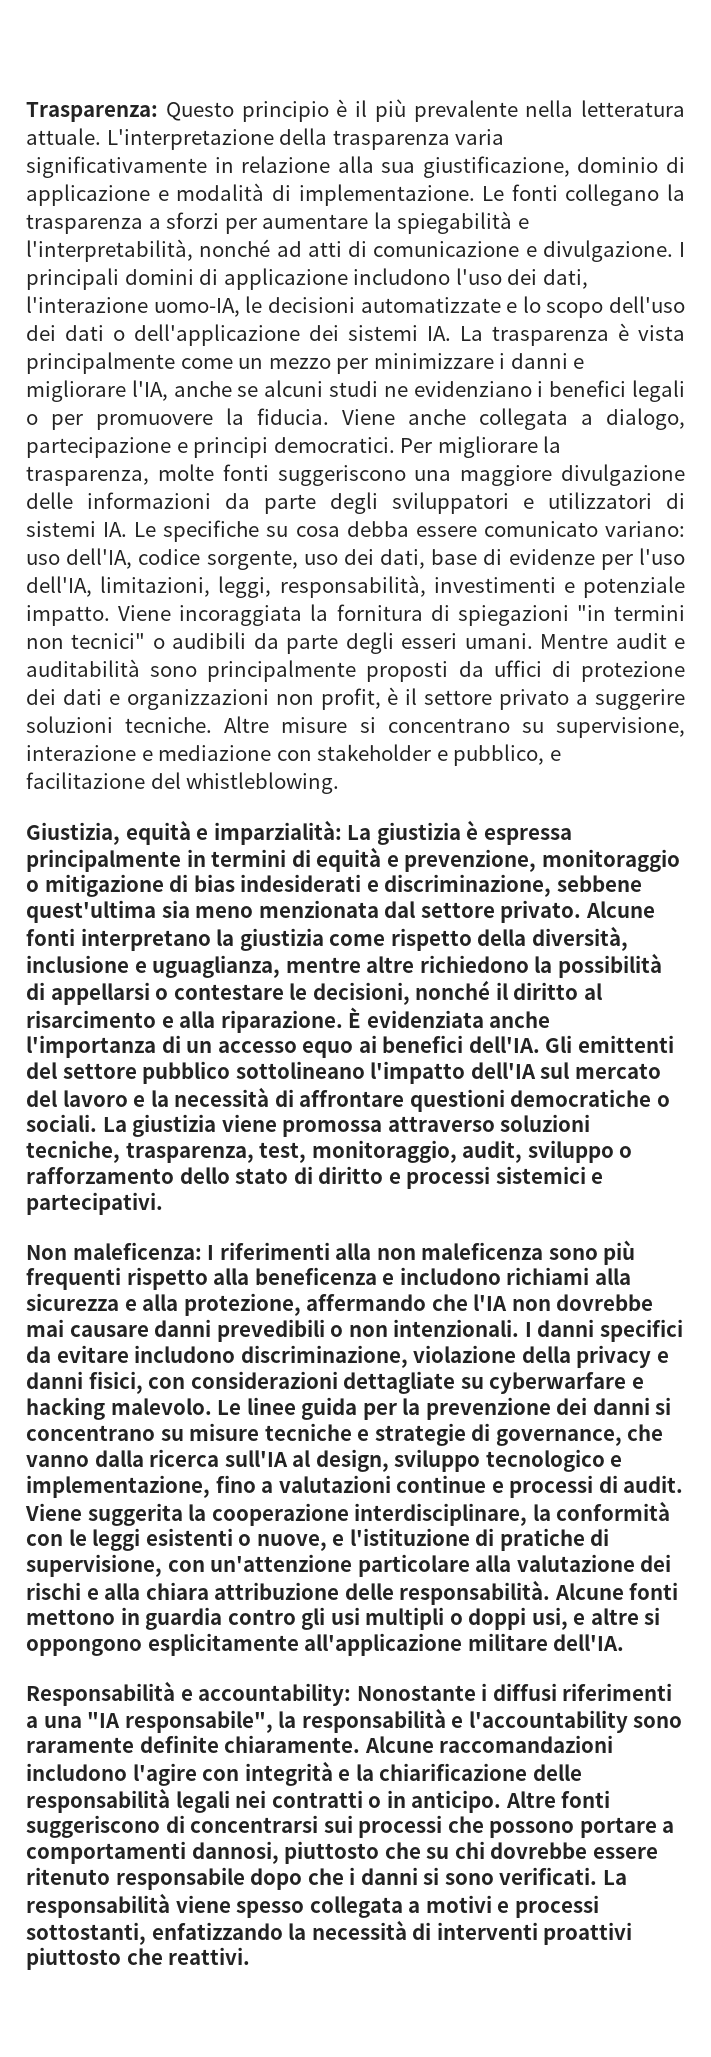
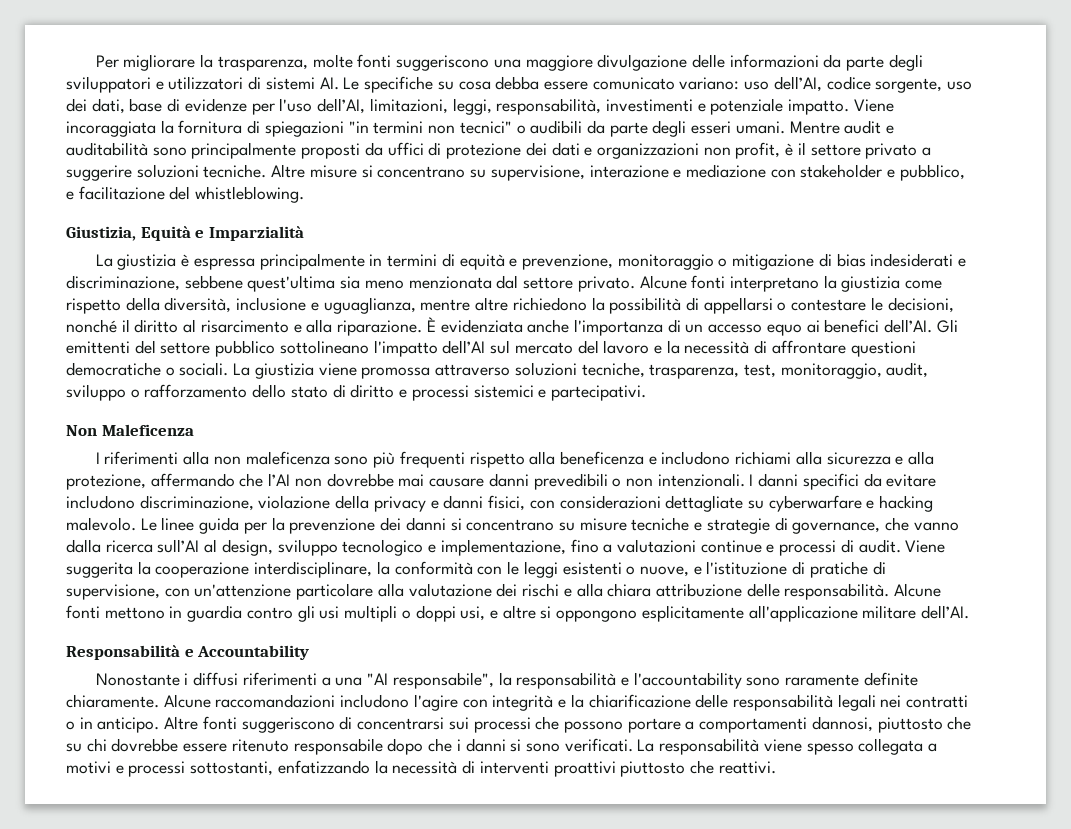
- Trasparenza: Questo principio è il più prevalente nella letteratura attuale. L'interpretazione della trasparenza varia significativamente in relazione alla sua giustificazione, dominio di applicazione e modalità di implementazione. Le fonti collegano la trasparenza a sforzi per aumentare la spiegabilità e l'interpretabilità, nonché ad atti di comunicazione e divulgazione. I principali domini di applicazione includono l'uso dei dati, l'interazione uomo-IA, le decisioni automatizzate e lo scopo dell'uso dei dati o dell'applicazione dei sistemi IA. La trasparenza è vista principalmente come un mezzo per minimizzare i danni e migliorare l'IA, anche se alcuni studi ne evidenziano i benefici legali o per promuovere la fiducia. Viene anche collegata a dialogo, partecipazione e principi democratici. Per migliorare la trasparenza, molte fonti suggeriscono una maggiore divulgazione delle informazioni da parte degli sviluppatori e utilizzatori di sistemi IA. Le specifiche su cosa debba essere comunicato variano: uso dell'IA, codice sorgente, uso dei dati, base di evidenze per l'uso dell'IA, limitazioni, leggi, responsabilità, investimenti e potenziale impatto.
+ Per migliorare la trasparenza, molte fonti suggeriscono una maggiore divulgazione delle informazioni da parte degli sviluppatori e utilizzatori di sistemi AI. Le specifiche su cosa debba essere comunicato variano: uso dell’AI, codice sorgente, uso dei dati, base di evidenze per l'uso dell’AI, limitazioni, leggi, responsabilità, investimenti e potenziale impatto.
- Giustizia, equità e imparzialità: La giustizia è espressa principalmente in termini di equità e prevenzione, monitoraggio o mitigazione di bias indesiderati e discriminazione, sebbene quest'ultima sia meno menzionata dal settore privato.
+ Giustizia, Equità e Imparzialità
+ La giustizia è espressa principalmente in termini di equità e prevenzione, monitoraggio o mitigazione di bias indesiderati e discriminazione, sebbene quest'ultima sia meno menzionata dal settore privato.
- È evidenziata anche l'importanza di un accesso equo ai benefici dell'IA.
+ È evidenziata anche l'importanza di un accesso equo ai benefici dell’AI.
- Gli emittenti del settore pubblico sottolineano l'impatto dell'IA sul mercato del lavoro e la necessità di affrontare questioni democratiche o sociali.
+ Gli emittenti del settore pubblico sottolineano l'impatto dell’AI sul mercato del lavoro e la necessità di affrontare questioni democratiche o sociali.
- Non maleficenza: I riferimenti alla non maleficenza sono più frequenti rispetto alla beneficenza e includono richiami alla sicurezza e alla protezione, affermando che l'IA non dovrebbe mai causare danni prevedibili o non intenzionali.
+ Non Maleficenza
+ I riferimenti alla non maleficenza sono più frequenti rispetto alla beneficenza e includono richiami alla sicurezza e alla protezione, affermando che l’AI non dovrebbe mai causare danni prevedibili o non intenzionali.
- Le linee guida per la prevenzione dei danni si concentrano su misure tecniche e strategie di governance, che vanno dalla ricerca sull'IA al design, sviluppo tecnologico e implementazione, fino a valutazioni continue e processi di audit.
+ Le linee guida per la prevenzione dei danni si concentrano su misure tecniche e strategie di governance, che vanno dalla ricerca sull’AI al design, sviluppo tecnologico e implementazione, fino a valutazioni continue e processi di audit.
- Alcune fonti mettono in guardia contro gli usi multipli o doppi usi, e altre si oppongono esplicitamente all'applicazione militare dell'IA.
+ Alcune fonti mettono in guardia contro gli usi multipli o doppi usi, e altre si oppongono esplicitamente all'applicazione militare dell’AI.
- Responsabilità e accountability: Nonostante i diffusi riferimenti a una "IA responsabile", la responsabilità e l'accountability sono raramente definite chiaramente.
+ Responsabilità e Accountability
+ Nonostante i diffusi riferimenti a una "AI responsabile", la responsabilità e l'accountability sono raramente definite chiaramente.

